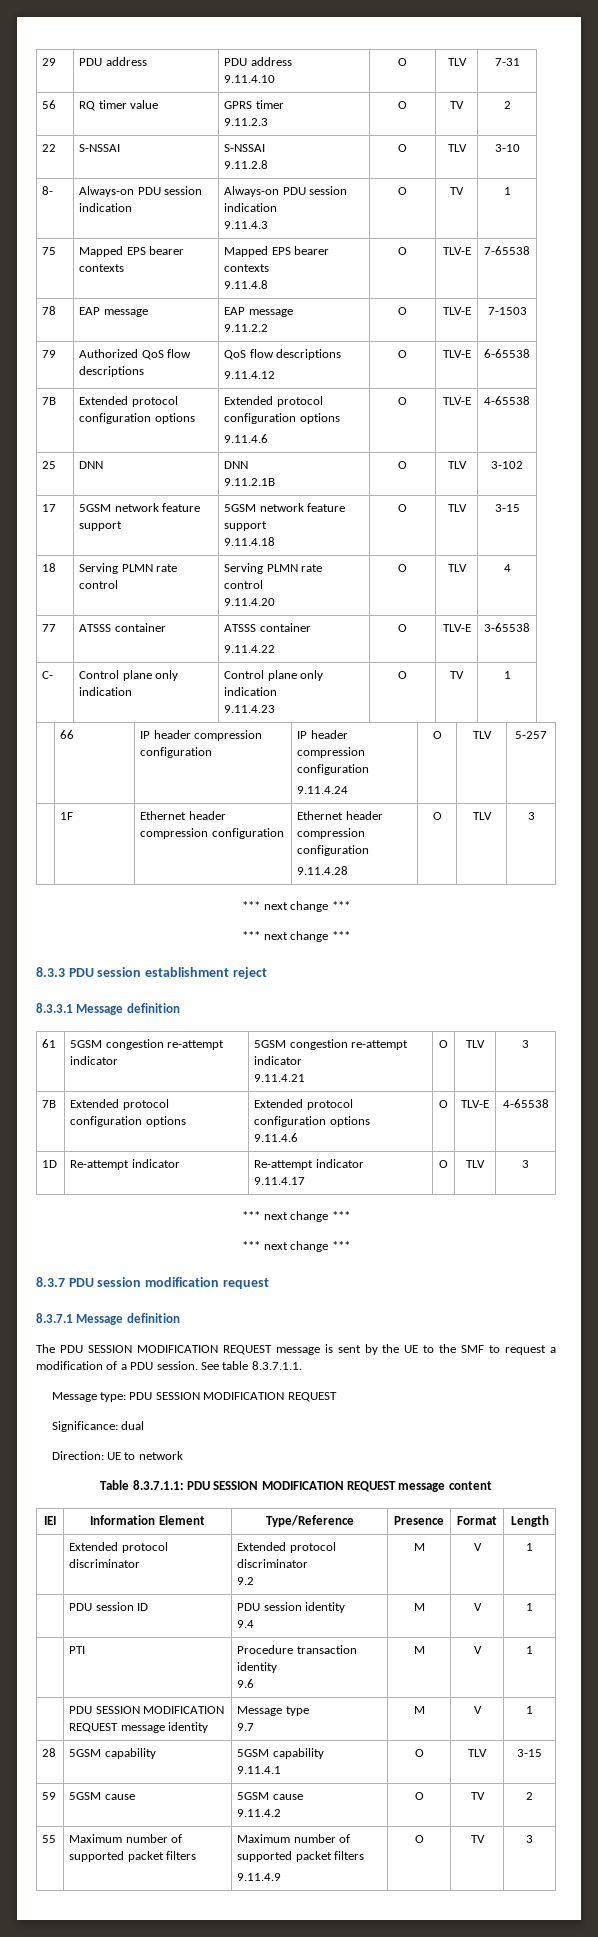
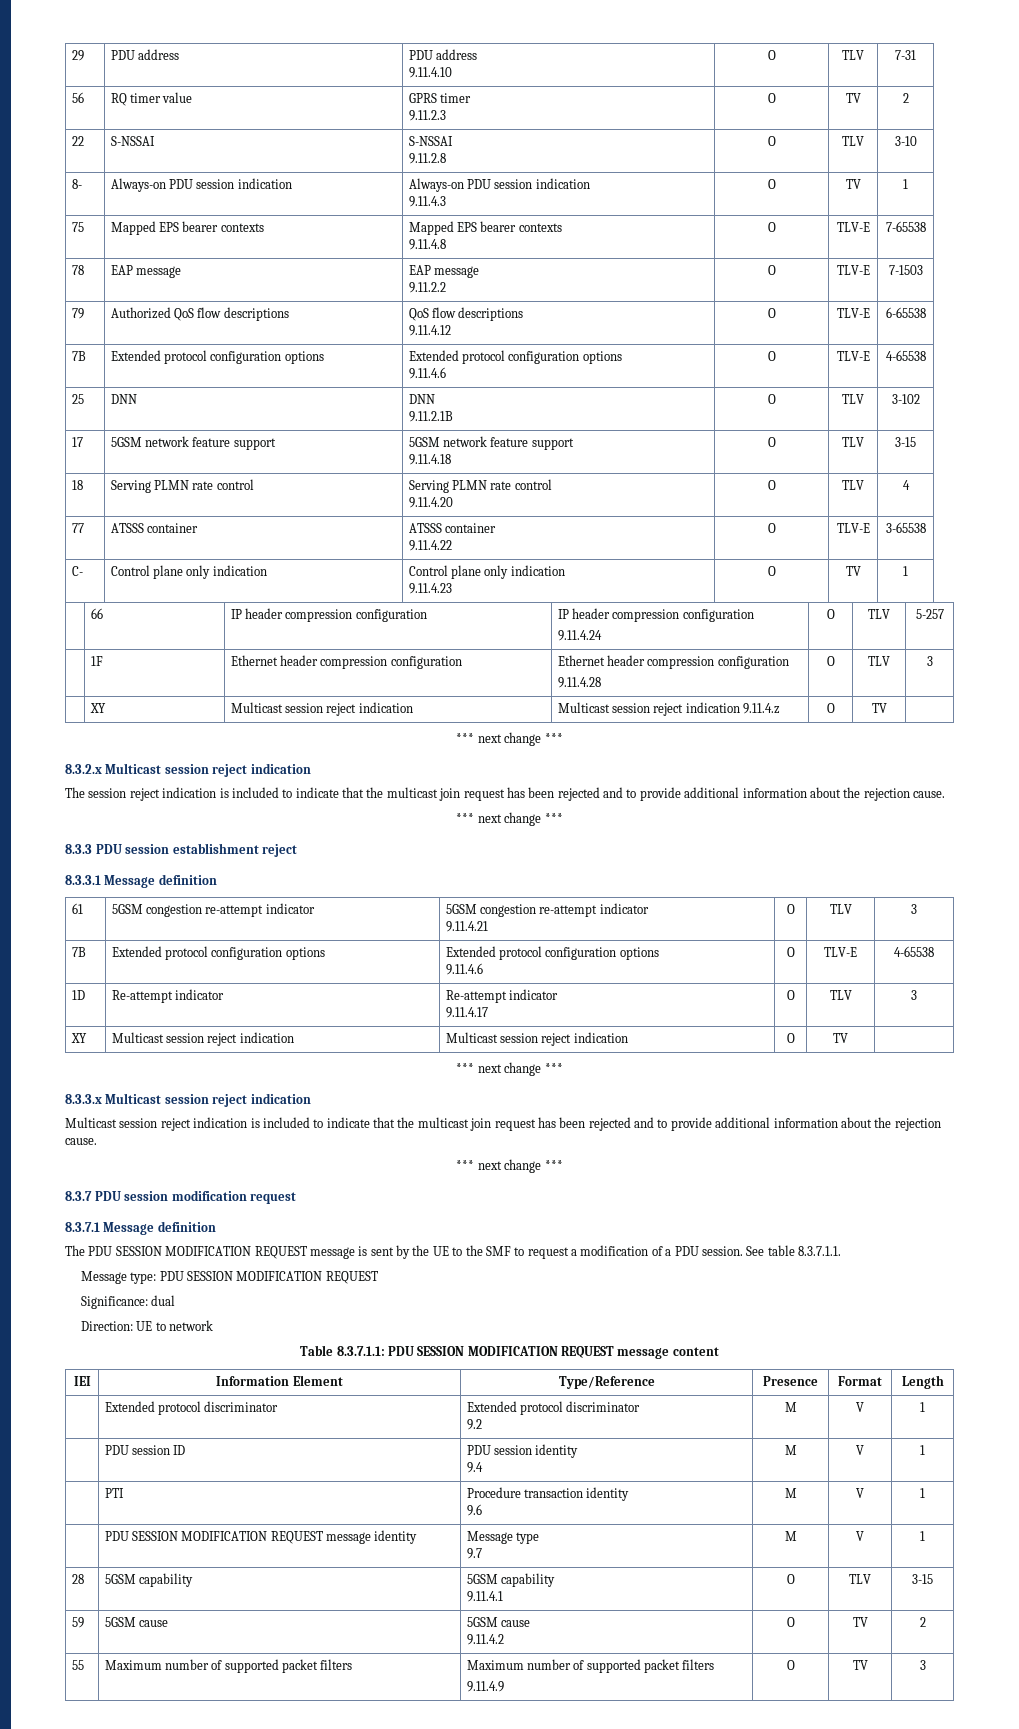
  | 1F | Ethernet header compression configuration | Ethernet header compression configuration
  9.11.4.28 | O | TLV | 3
+ | XY | Multicast session reject indication | Multicast session reject indication 9.11.4.z | O | TV |
  *** next change ***
+ 8.3.2.x Multicast session reject indication
+ The session reject indication is included to indicate that the multicast join request has been rejected and to provide additional information about the rejection cause.
  1D | Re-attempt indicator | Re-attempt indicator
  9.11.4.17 | O | TLV | 3
+ XY | Multicast session reject indication | Multicast session reject indication | O | TV |
  *** next change ***
+ 8.3.3.x Multicast session reject indication
+ Multicast session reject indication is included to indicate that the multicast join request has been rejected and to provide additional information about the rejection cause.

